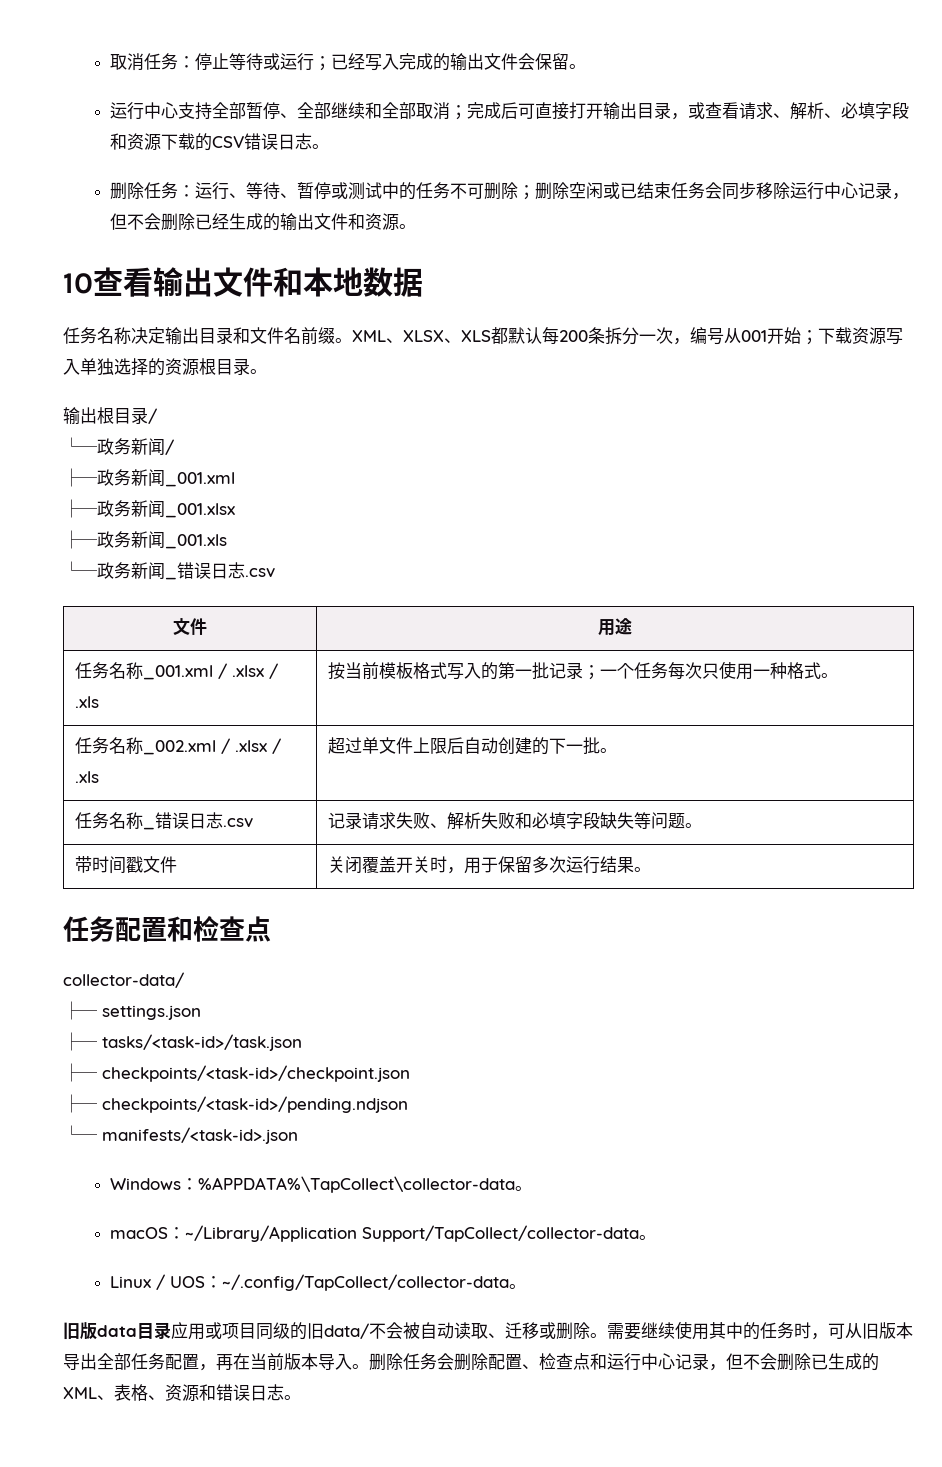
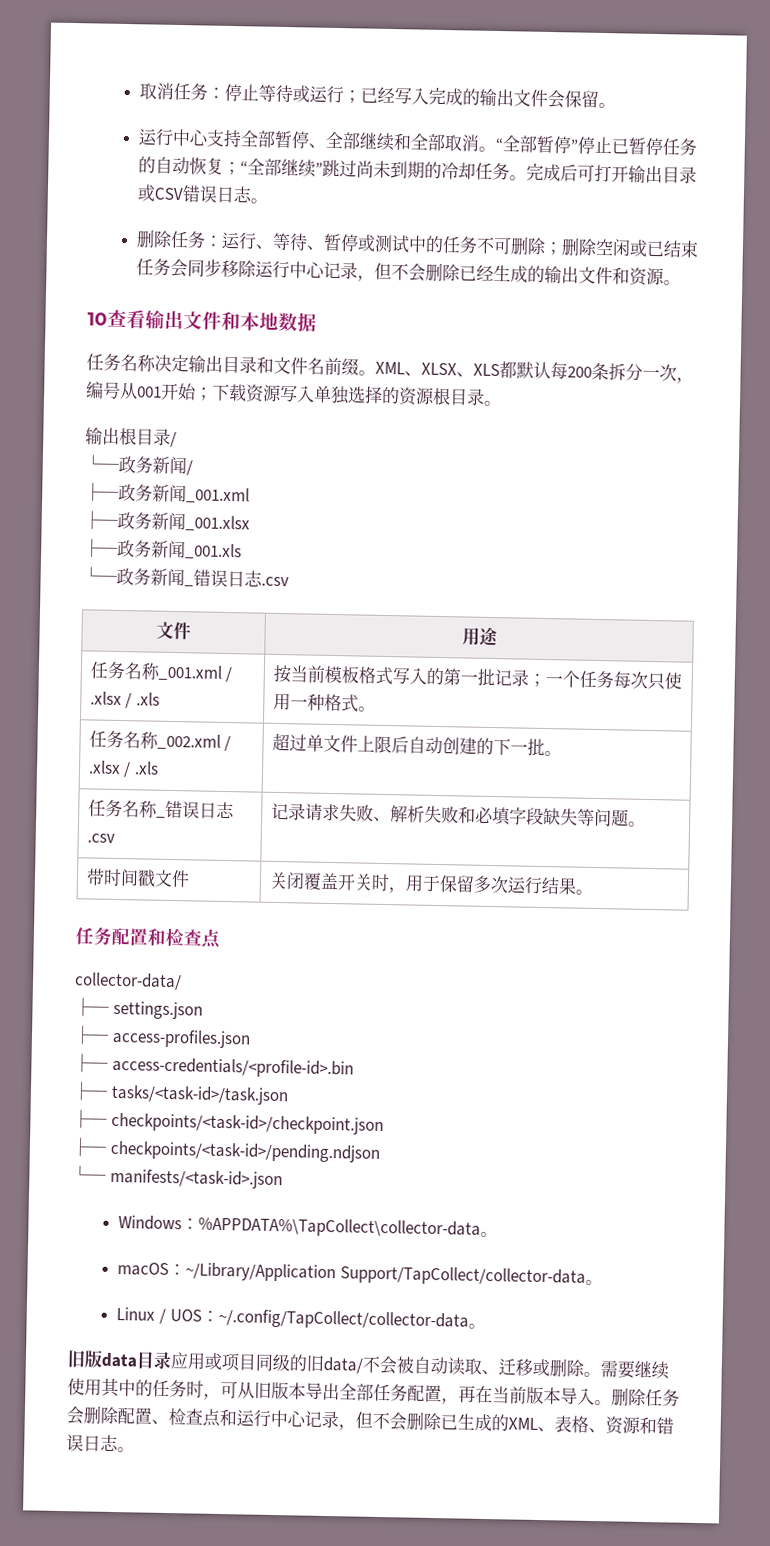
- 运行中心支持全部暂停、全部继续和全部取消；完成后可直接打开输出目录，或查看请求、解析、必填字段和资源下载的CSV错误日志。
+ 运行中心支持全部暂停、全部继续和全部取消。“全部暂停”停止已暂停任务的自动恢复；“全部继续”跳过尚未到期的冷却任务。完成后可打开输出目录或CSV错误日志。
+ ├─ access-profiles.json
+ ├─ access-credentials/<profile-id>.bin

